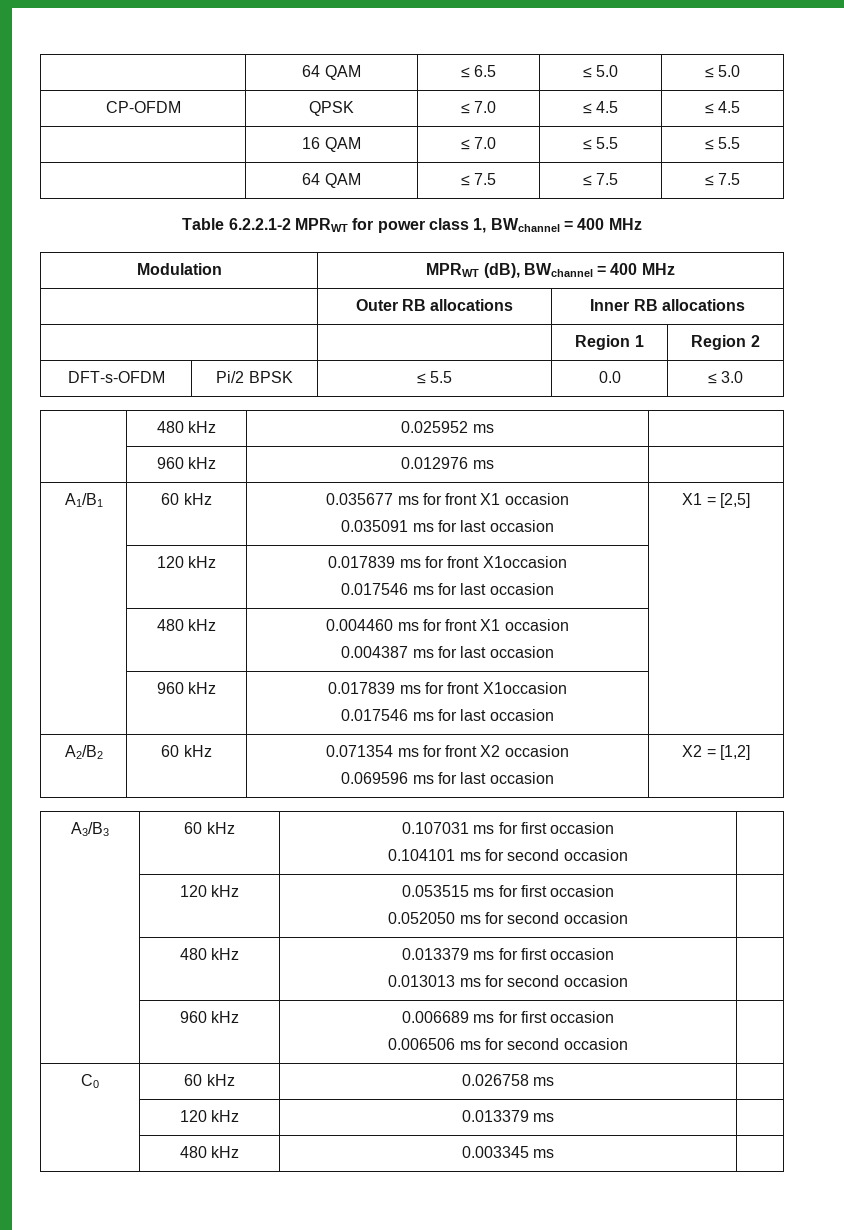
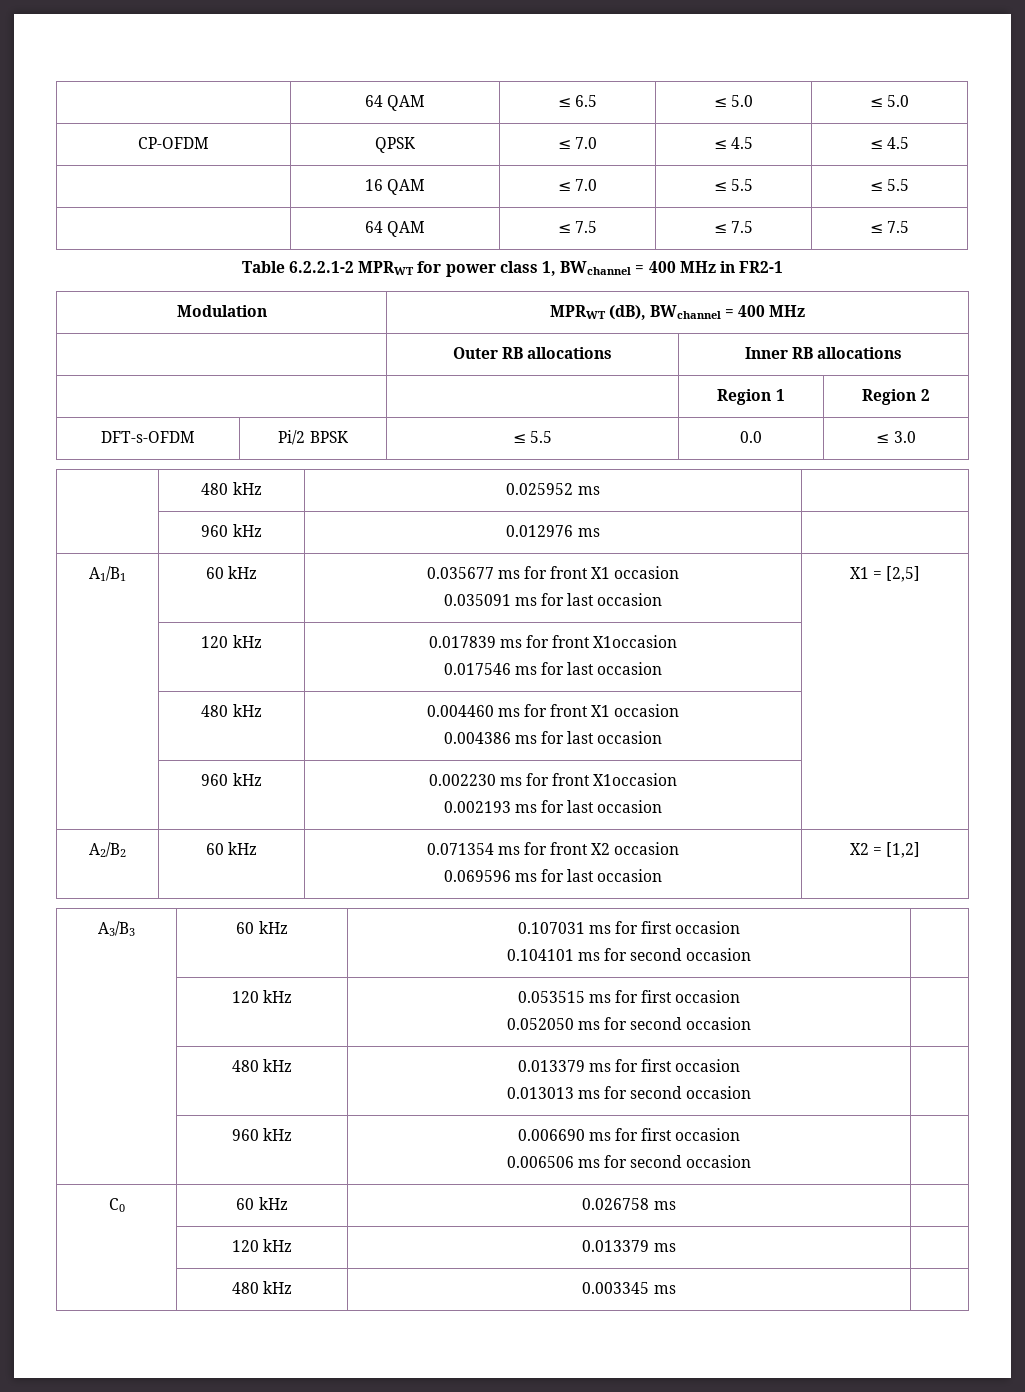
- Table 6.2.2.1-2 MPRWT for power class 1, BWchannel = 400 MHz
+ Table 6.2.2.1-2 MPRWT for power class 1, BWchannel = 400 MHz in FR2-1
  | 480 kHz | 0.004460 ms for front X1 occasion
- 0.004387 ms for last occasion |
+ 0.004386 ms for last occasion |
- | 960 kHz | 0.017839 ms for front X1occasion
- 0.017546 ms for last occasion |
+ | 960 kHz | 0.002230 ms for front X1occasion
+ 0.002193 ms for last occasion |
- | 960 kHz | 0.006689 ms for first occasion
+ | 960 kHz | 0.006690 ms for first occasion

